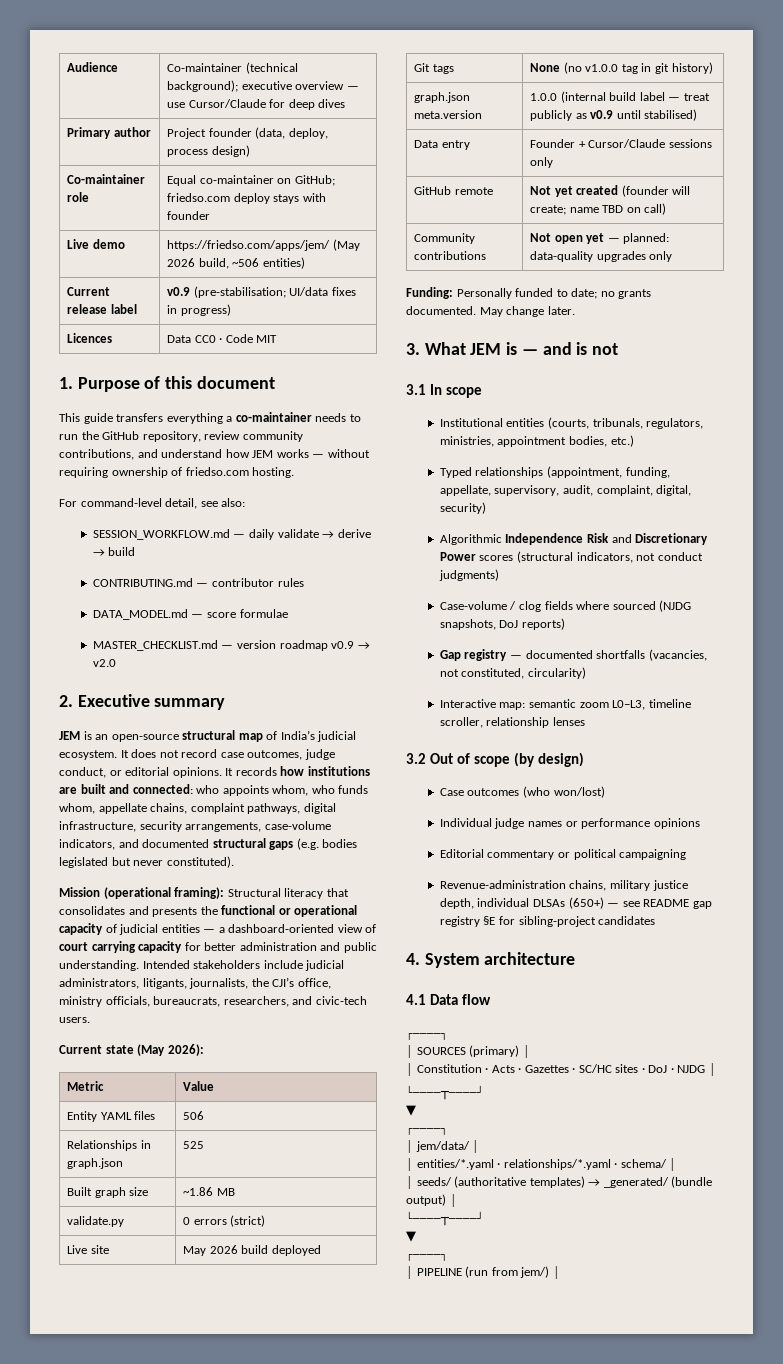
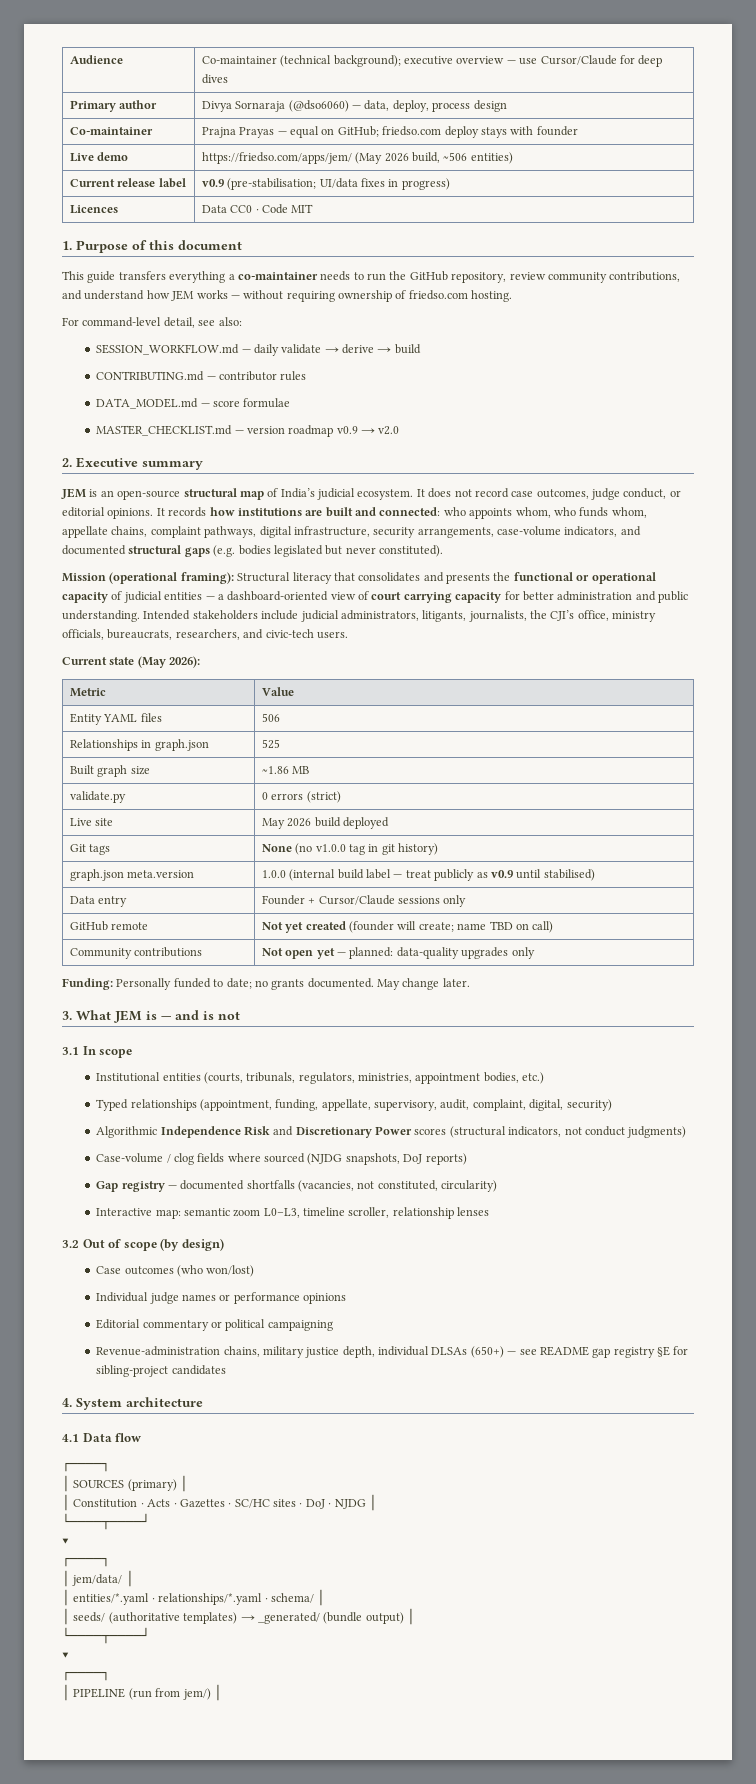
- Primary author | Project founder (data, deploy, process design)
- Co-maintainer role | Equal co-maintainer on GitHub; friedso.com deploy stays with founder
+ Primary author | Divya Sornaraja (@dso6060) — data, deploy, process design
+ Co-maintainer | Prajna Prayas — equal on GitHub; friedso.com deploy stays with founder

